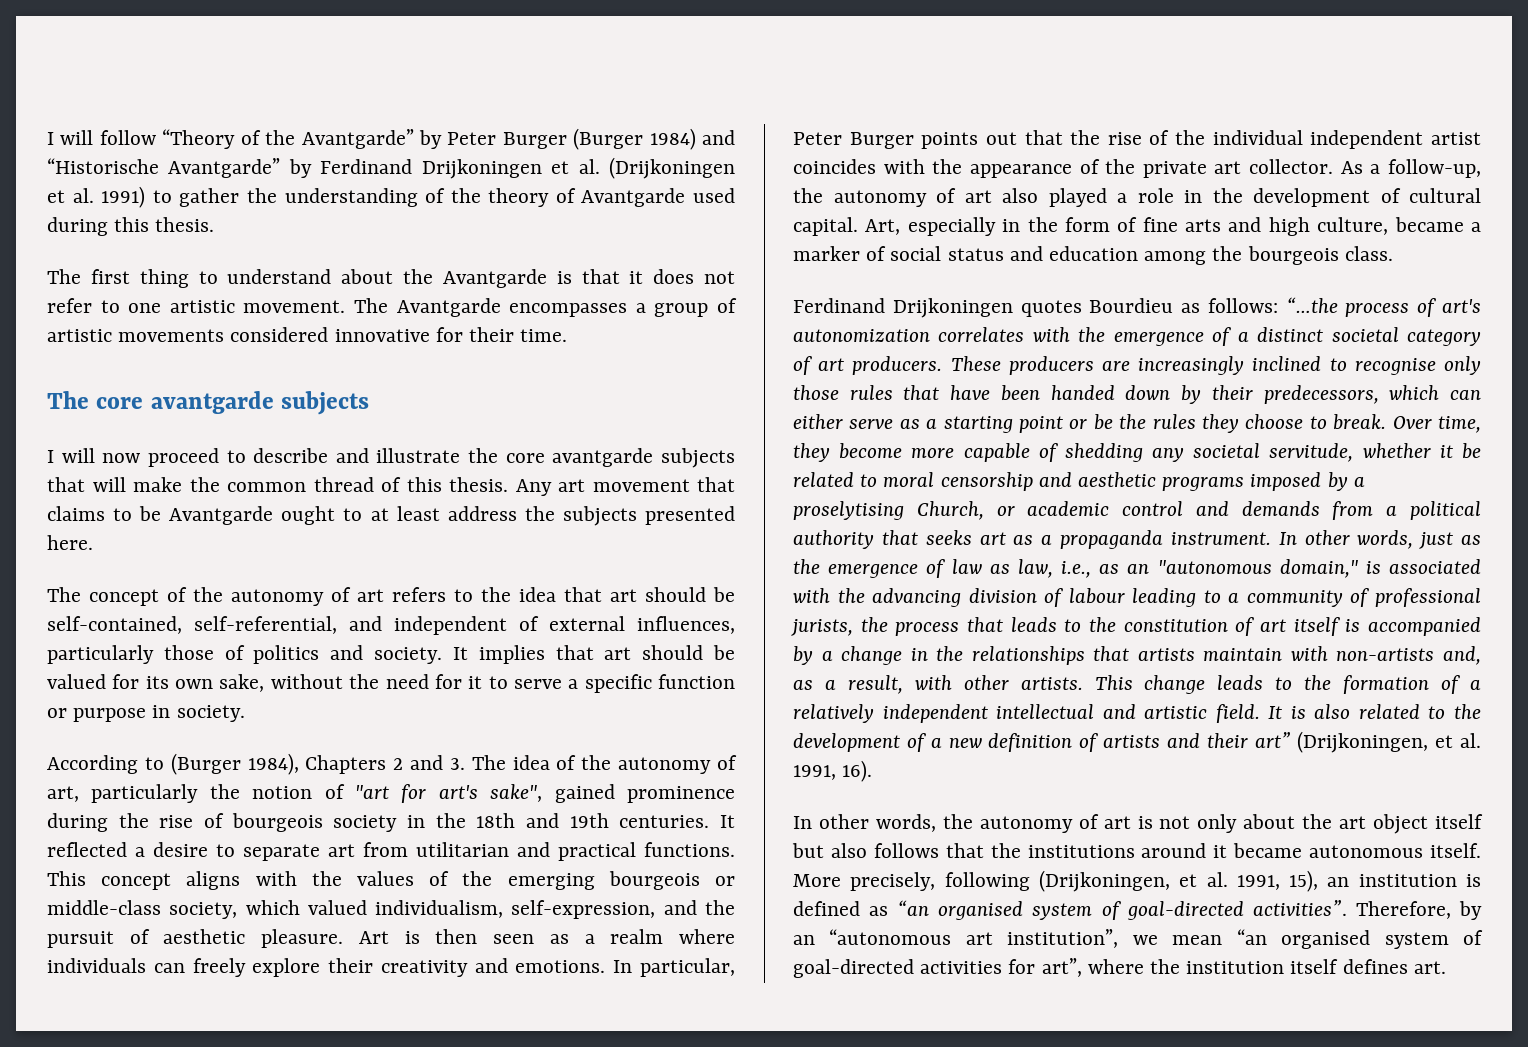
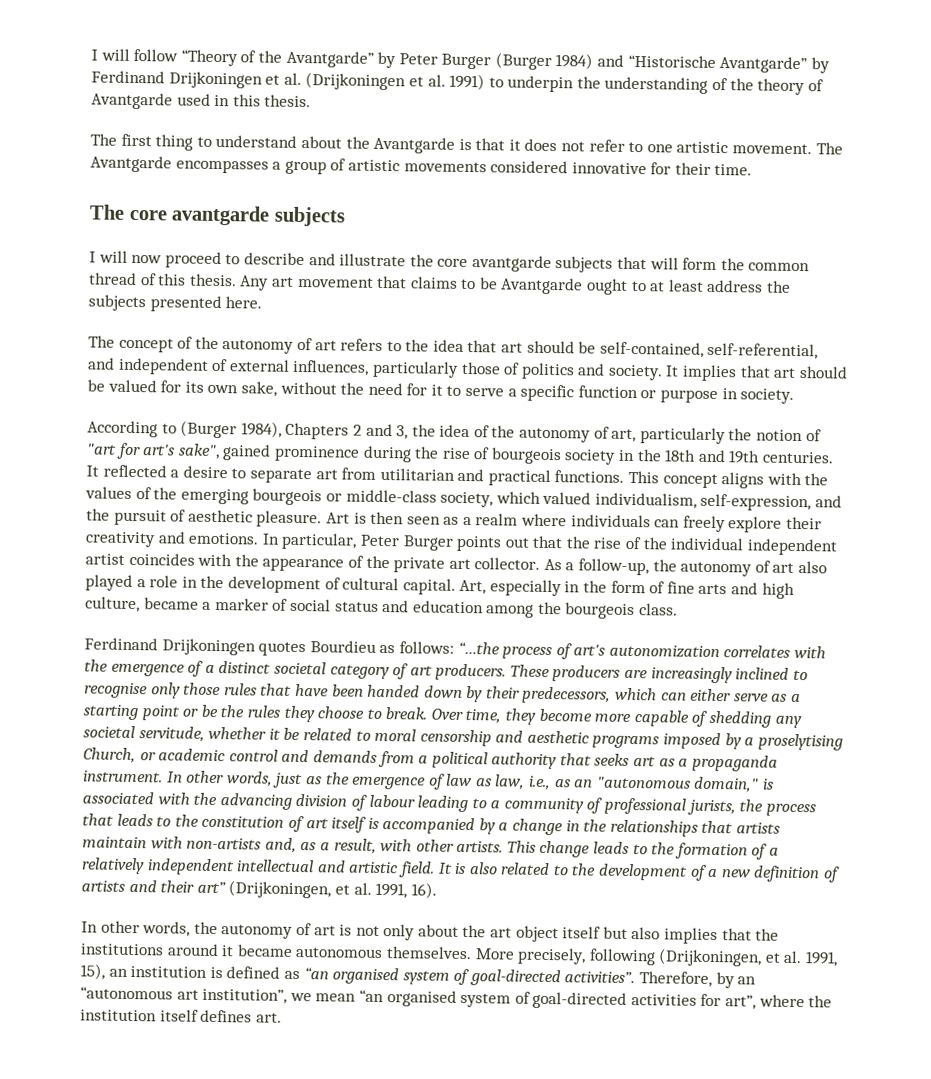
- I will follow “Theory of the Avantgarde” by Peter Burger (Burger 1984) and “Historische Avantgarde” by Ferdinand Drijkoningen et al. (Drijkoningen et al. 1991) to gather the understanding of the theory of Avantgarde used during this thesis.
+ I will follow “Theory of the Avantgarde” by Peter Burger (Burger 1984) and “Historische Avantgarde” by Ferdinand Drijkoningen et al. (Drijkoningen et al. 1991) to underpin the understanding of the theory of Avantgarde used in this thesis.
- I will now proceed to describe and illustrate the core avantgarde subjects that will make the common thread of this thesis.
+ I will now proceed to describe and illustrate the core avantgarde subjects that will form the common thread of this thesis.
- According to (Burger 1984), Chapters 2 and 3. The idea of the autonomy of art, particularly the notion of "art for art's sake", gained prominence during the rise of bourgeois society in the 18th and 19th centuries.
+ According to (Burger 1984), Chapters 2 and 3, the idea of the autonomy of art, particularly the notion of "art for art's sake", gained prominence during the rise of bourgeois society in the 18th and 19th centuries.
- In other words, the autonomy of art is not only about the art object itself but also follows that the institutions around it became autonomous itself.
+ In other words, the autonomy of art is not only about the art object itself but also implies that the institutions around it became autonomous themselves.

